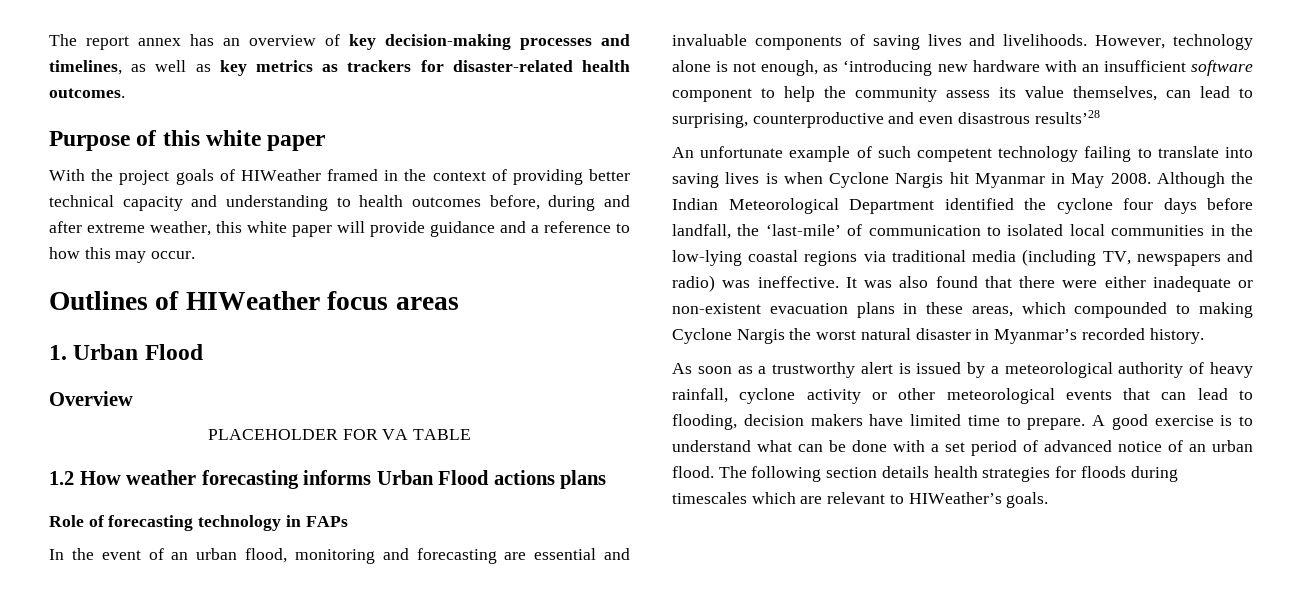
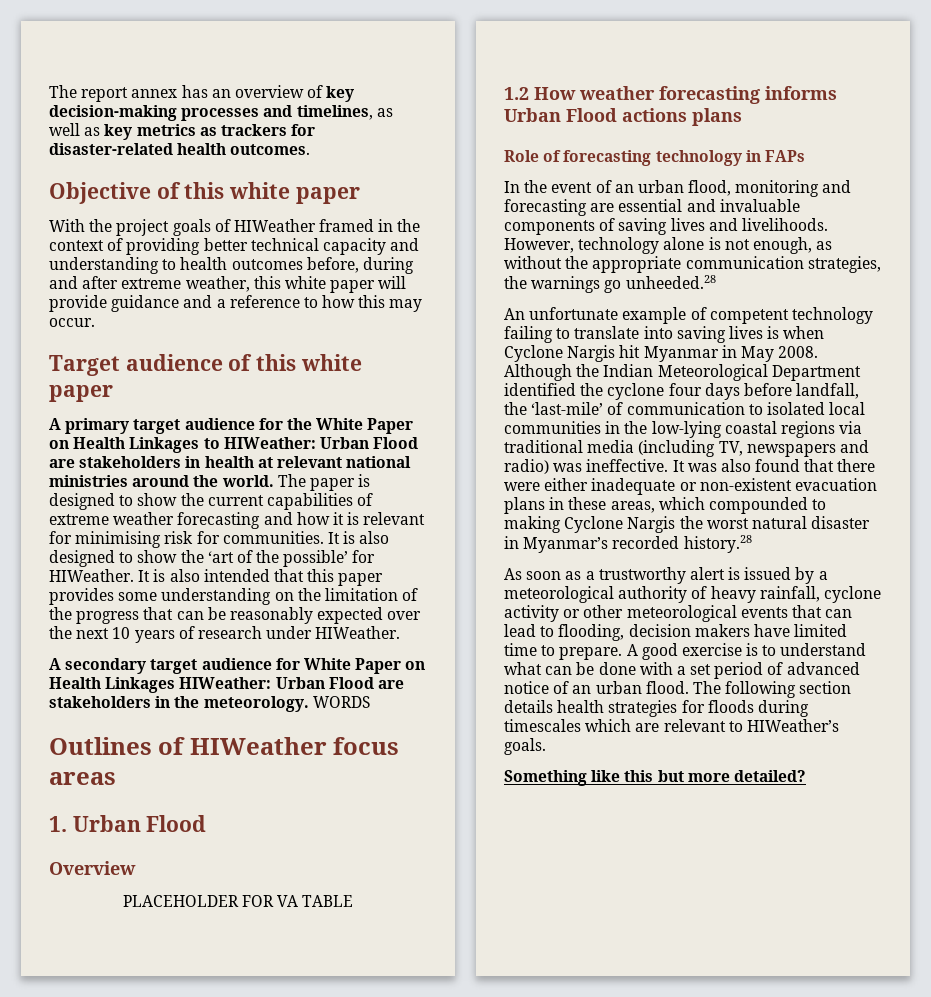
- Purpose of this white paper
+ Objective of this white paper
+ Target audience of this white paper
+ A primary target audience for the White Paper on Health Linkages to HIWeather: Urban Flood are stakeholders in health at relevant national ministries around the world. The paper is designed to show the current capabilities of extreme weather forecasting and how it is relevant for minimising risk for communities. It is also designed to show the ‘art of the possible’ for HIWeather. It is also intended that this paper provides some understanding on the limitation of the progress that can be reasonably expected over the next 10 years of research under HIWeather.
+ A secondary target audience for White Paper on Health Linkages HIWeather: Urban Flood are stakeholders in the meteorology. WORDS
- However, technology alone is not enough, as ‘introducing new hardware with an insufficient software component to help the community assess its value themselves, can lead to surprising, counterproductive and even disastrous results’28
+ However, technology alone is not enough, as without the appropriate communication strategies, the warnings go unheeded.28
- An unfortunate example of such competent technology failing to translate into saving lives is when Cyclone Nargis hit Myanmar in May 2008.
+ An unfortunate example of competent technology failing to translate into saving lives is when Cyclone Nargis hit Myanmar in May 2008.
- It was also found that there were either inadequate or non-existent evacuation plans in these areas, which compounded to making Cyclone Nargis the worst natural disaster in Myanmar’s recorded history.
+ It was also found that there were either inadequate or non-existent evacuation plans in these areas, which compounded to making Cyclone Nargis the worst natural disaster in Myanmar’s recorded history.28
+ Something like this but more detailed?

